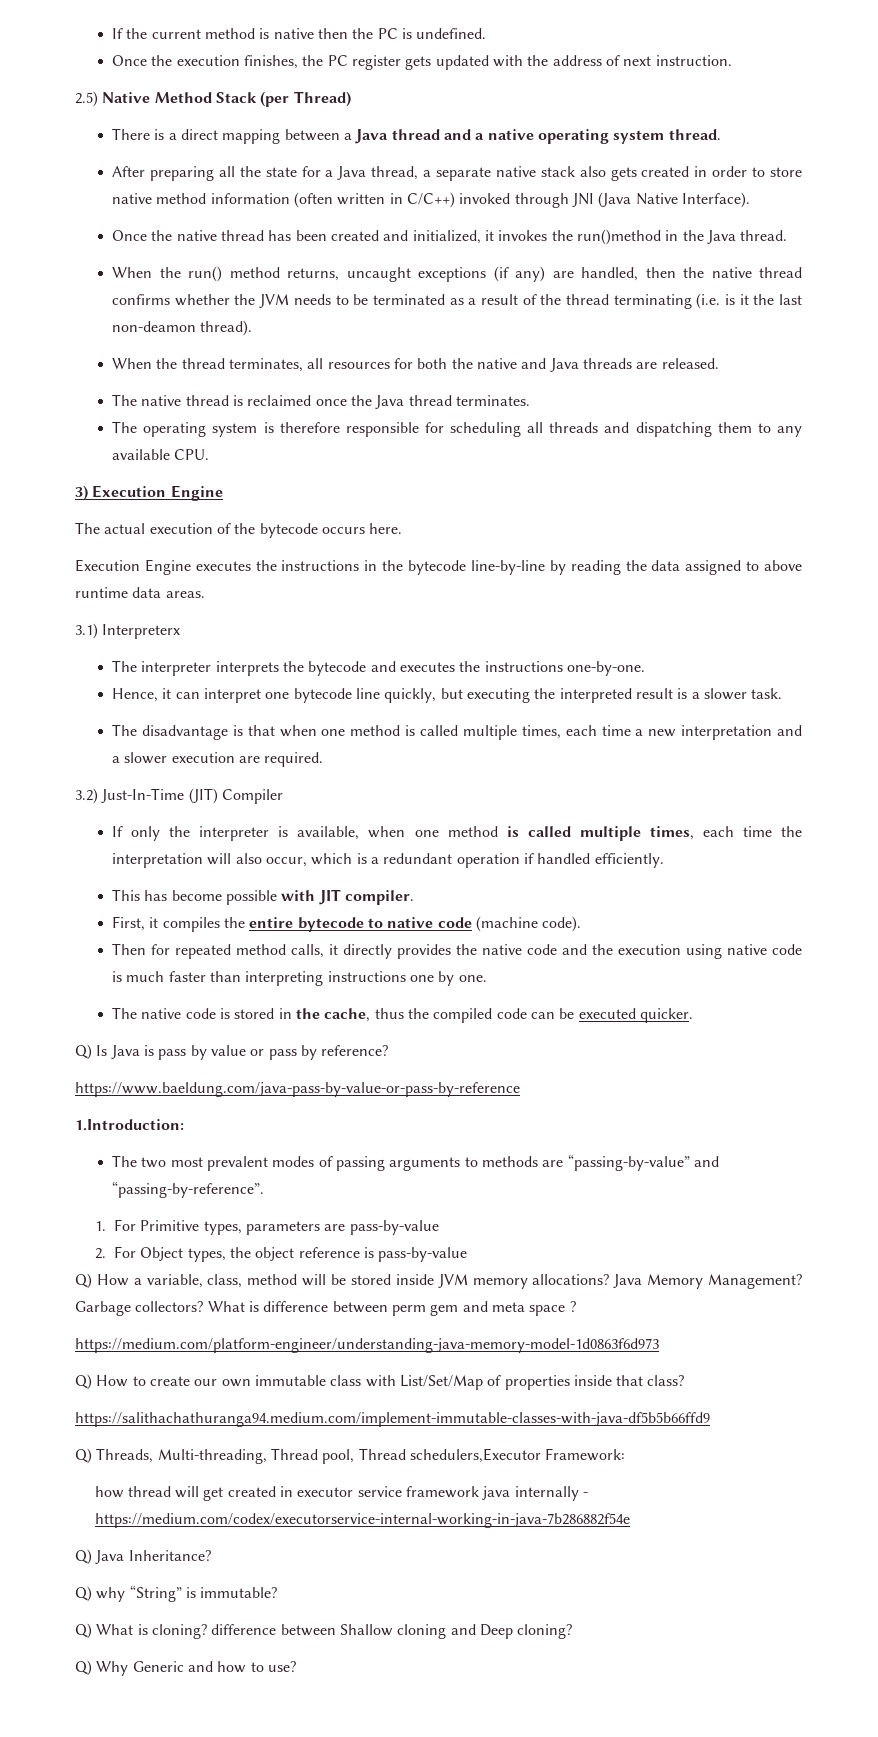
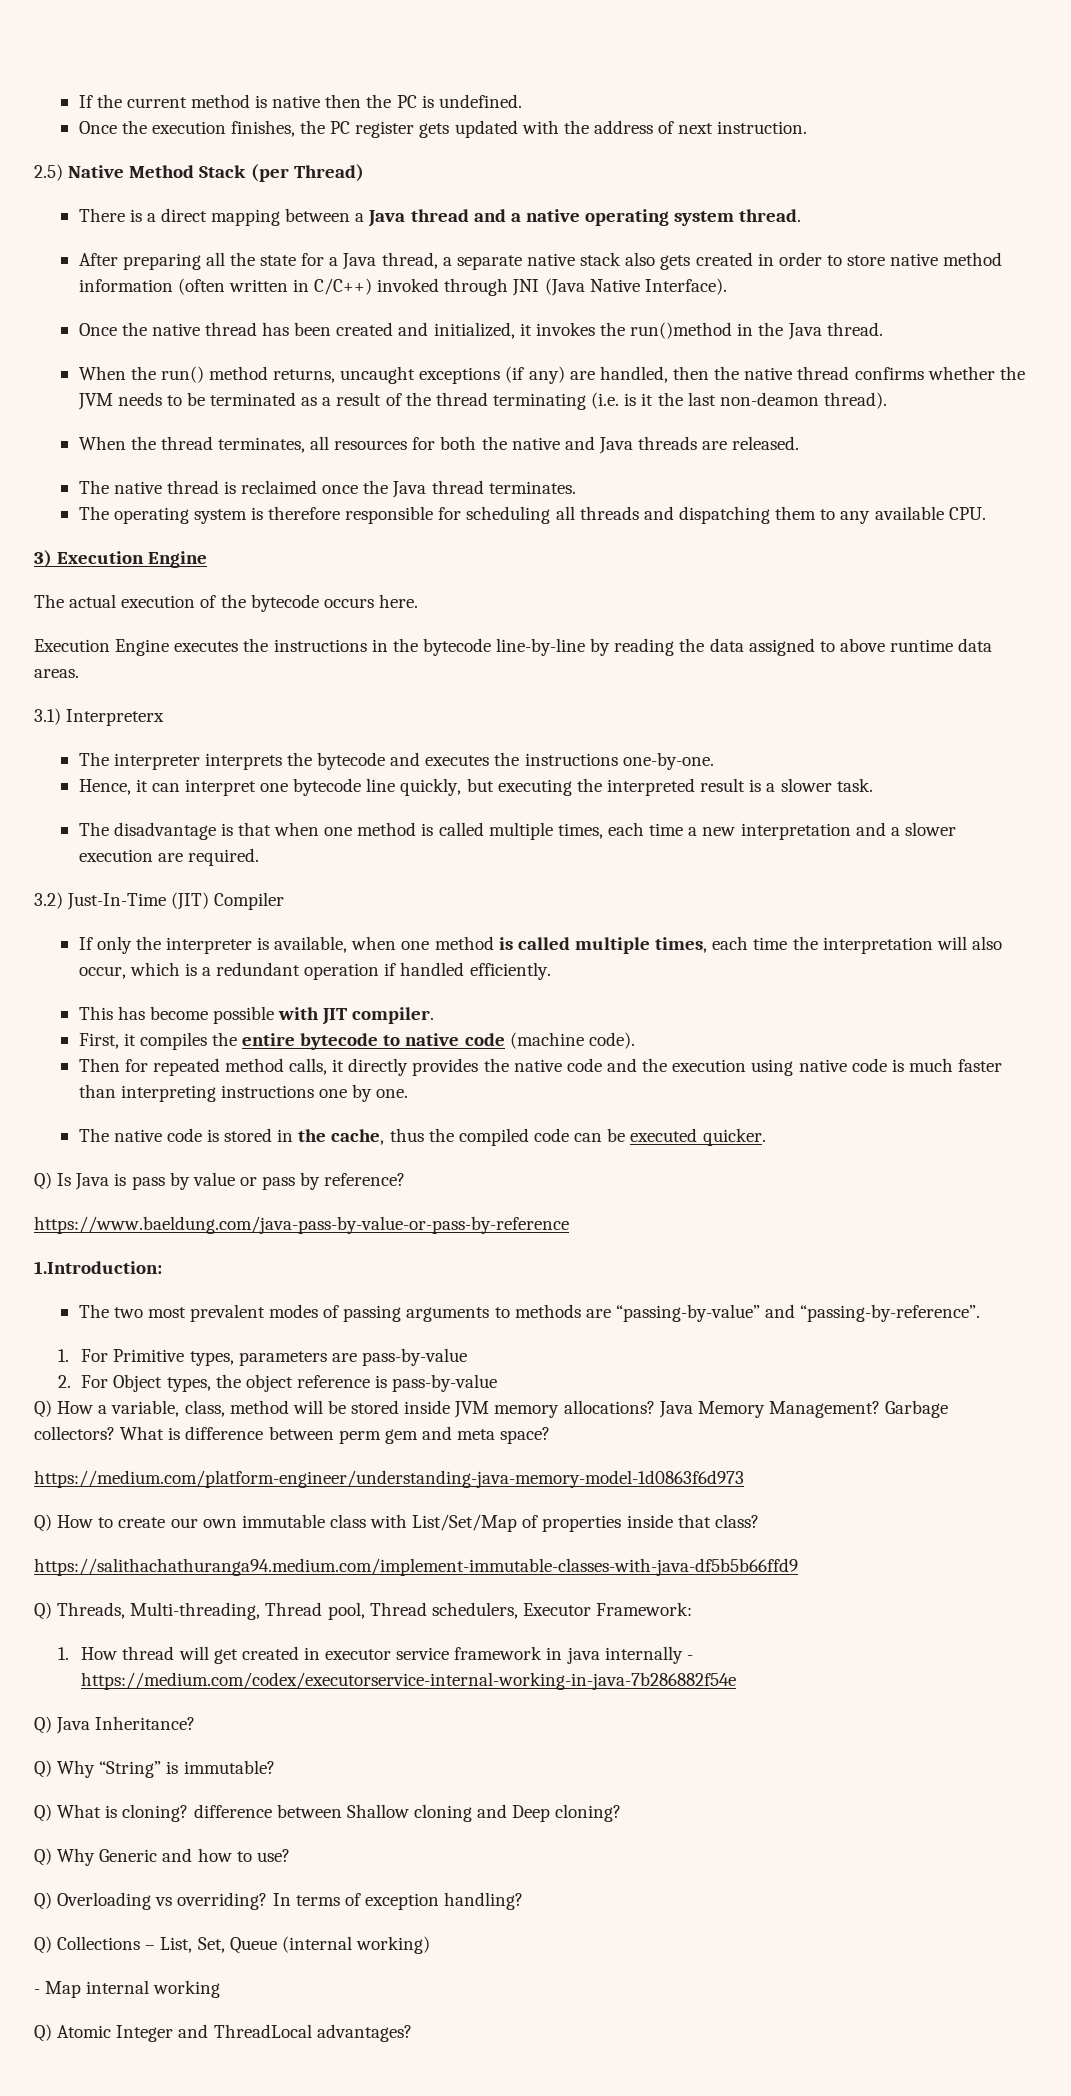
- What is difference between perm gem and meta space ?
+ What is difference between perm gem and meta space?
- Q) Threads, Multi-threading, Thread pool, Thread schedulers,Executor Framework:
+ Q) Threads, Multi-threading, Thread pool, Thread schedulers, Executor Framework:
- how thread will get created in executor service framework java internally - https://medium.com/codex/executorservice-internal-working-in-java-7b286882f54e
+ 1. How thread will get created in executor service framework in java internally - https://medium.com/codex/executorservice-internal-working-in-java-7b286882f54e
- Q) why “String” is immutable?
+ Q) Why “String” is immutable?
+ Q) Overloading vs overriding? In terms of exception handling?
+ Q) Collections – List, Set, Queue (internal working)
+ - Map internal working
+ Q) Atomic Integer and ThreadLocal advantages?

